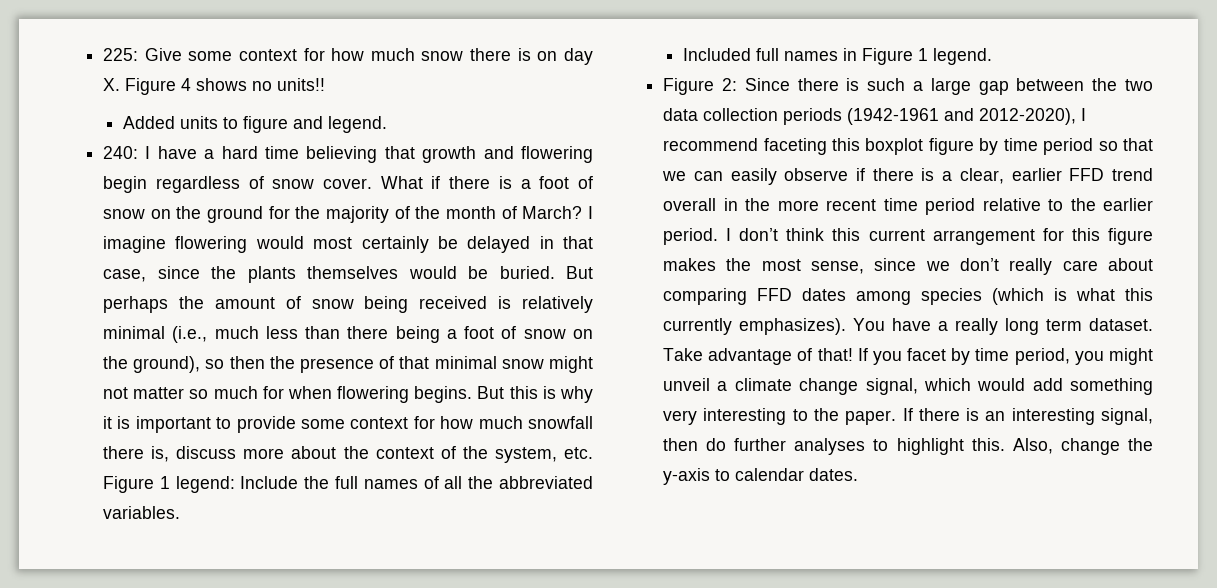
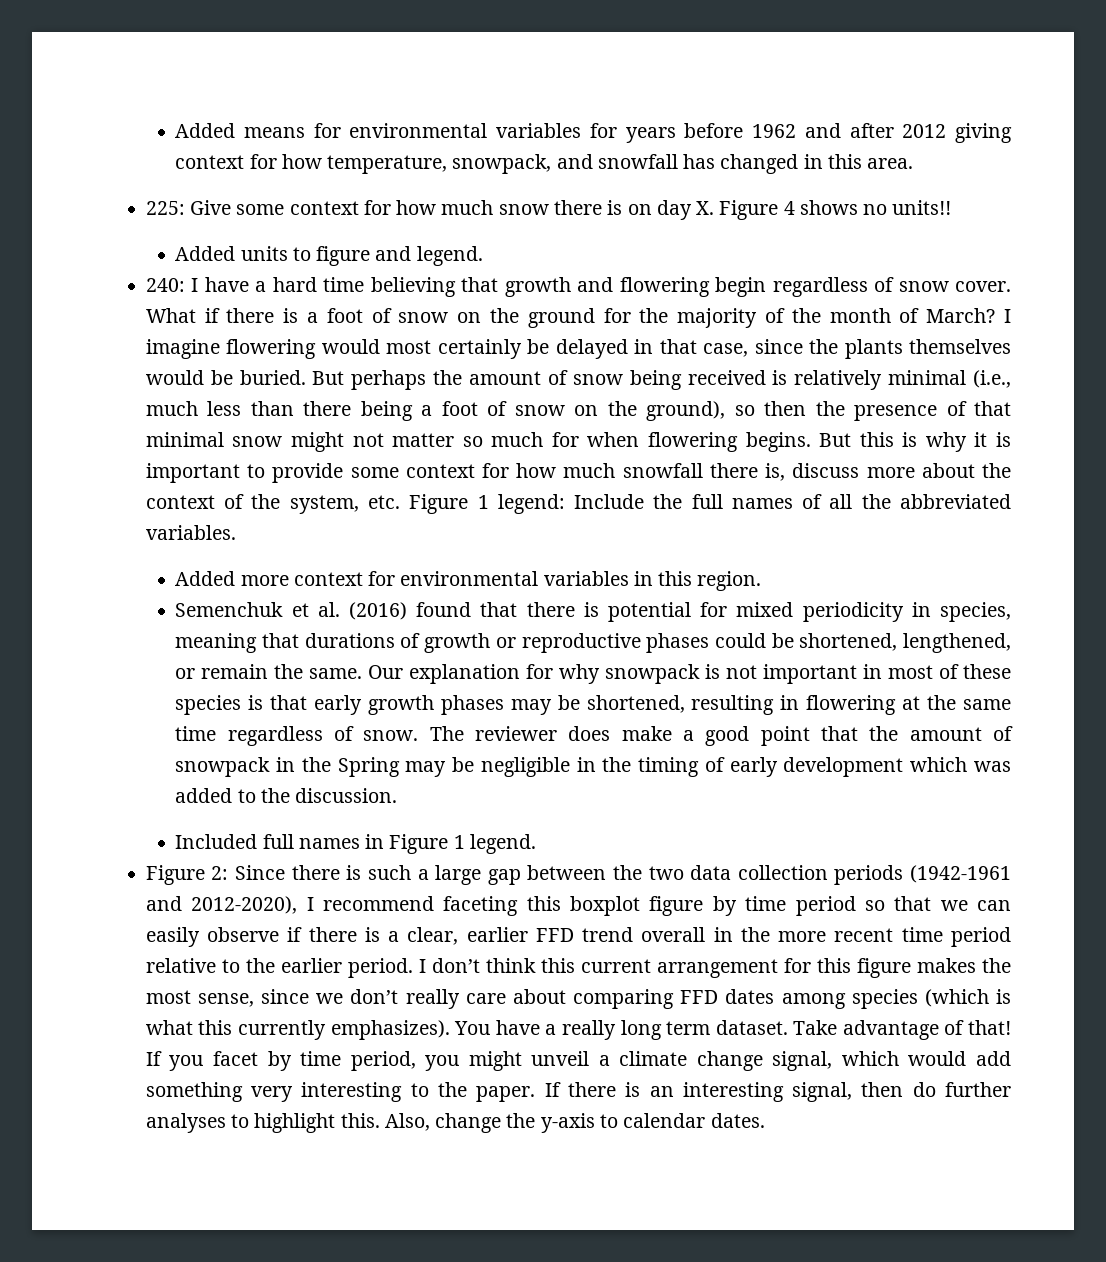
+ Added means for environmental variables for years before 1962 and after 2012 giving context for how temperature, snowpack, and snowfall has changed in this area.
+ Added more context for environmental variables in this region.
+ Semenchuk et al. (2016) found that there is potential for mixed periodicity in species, meaning that durations of growth or reproductive phases could be shortened, lengthened, or remain the same. Our explanation for why snowpack is not important in most of these species is that early growth phases may be shortened, resulting in flowering at the same time regardless of snow. The reviewer does make a good point that the amount of snowpack in the Spring may be negligible in the timing of early development which was added to the discussion.

